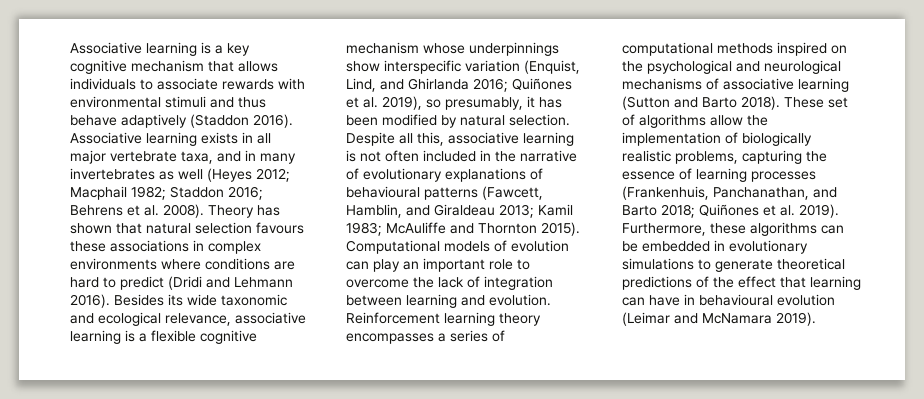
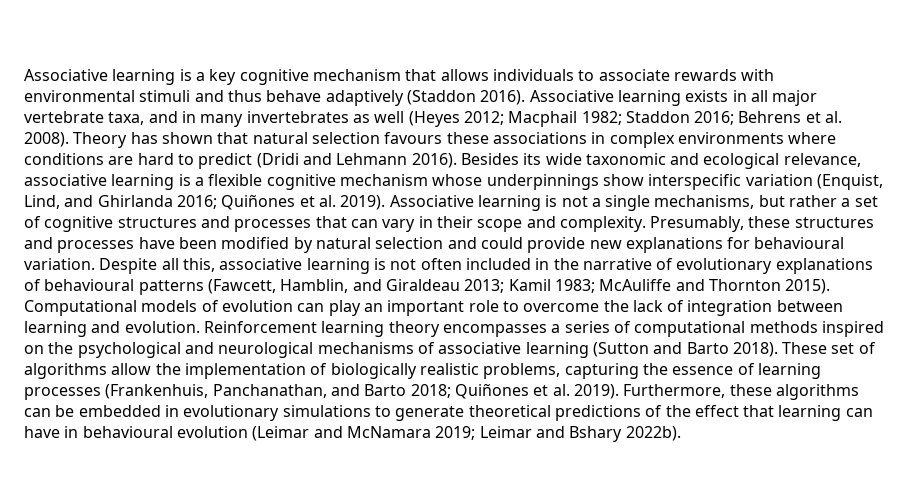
- Besides its wide taxonomic and ecological relevance, associative learning is a flexible cognitive mechanism whose underpinnings show interspecific variation (Enquist, Lind, and Ghirlanda 2016; Quiñones et al. 2019), so presumably, it has been modified by natural selection.
+ Besides its wide taxonomic and ecological relevance, associative learning is a flexible cognitive mechanism whose underpinnings show interspecific variation (Enquist, Lind, and Ghirlanda 2016; Quiñones et al. 2019). Associative learning is not a single mechanisms, but rather a set of cognitive structures and processes that can vary in their scope and complexity. Presumably, these structures and processes have been modified by natural selection and could provide new explanations for behavioural variation.
- Furthermore, these algorithms can be embedded in evolutionary simulations to generate theoretical predictions of the effect that learning can have in behavioural evolution (Leimar and McNamara 2019).
+ Furthermore, these algorithms can be embedded in evolutionary simulations to generate theoretical predictions of the effect that learning can have in behavioural evolution (Leimar and McNamara 2019; Leimar and Bshary 2022b).

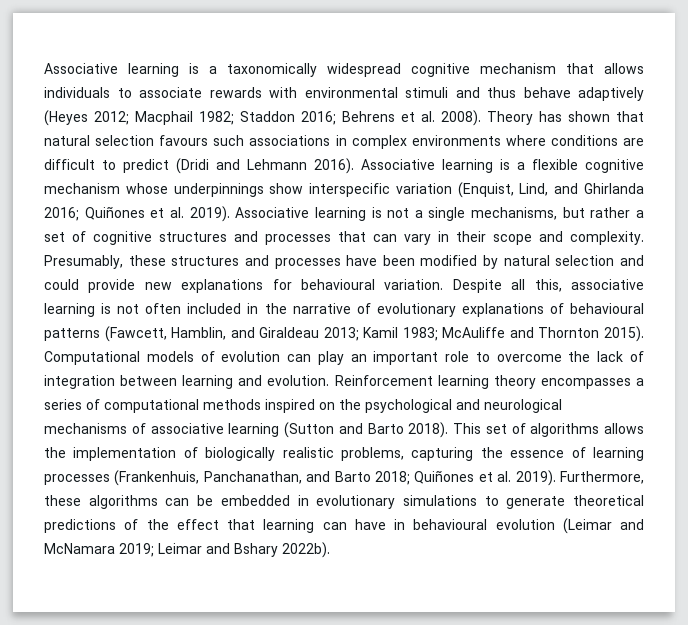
- Associative learning is a key cognitive mechanism that allows individuals to associate rewards with environmental stimuli and thus behave adaptively (Staddon 2016). Associative learning exists in all major vertebrate taxa, and in many invertebrates as well (Heyes 2012; Macphail 1982; Staddon 2016; Behrens et al. 2008).
+ Associative learning is a taxonomically widespread cognitive mechanism that allows individuals to associate rewards with environmental stimuli and thus behave adaptively (Heyes 2012; Macphail 1982; Staddon 2016; Behrens et al. 2008).
- Theory has shown that natural selection favours these associations in complex environments where conditions are hard to predict (Dridi and Lehmann 2016).
+ Theory has shown that natural selection favours such associations in complex environments where conditions are difficult to predict (Dridi and Lehmann 2016).
- Besides its wide taxonomic and ecological relevance, associative learning is a flexible cognitive mechanism whose underpinnings show interspecific variation (Enquist, Lind, and Ghirlanda 2016; Quiñones et al. 2019).
+ Associative learning is a flexible cognitive mechanism whose underpinnings show interspecific variation (Enquist, Lind, and Ghirlanda 2016; Quiñones et al. 2019).
- These set of algorithms allow the implementation of biologically realistic problems, capturing the essence of learning processes (Frankenhuis, Panchanathan, and Barto 2018; Quiñones et al. 2019).
+ This set of algorithms allows the implementation of biologically realistic problems, capturing the essence of learning processes (Frankenhuis, Panchanathan, and Barto 2018; Quiñones et al. 2019).

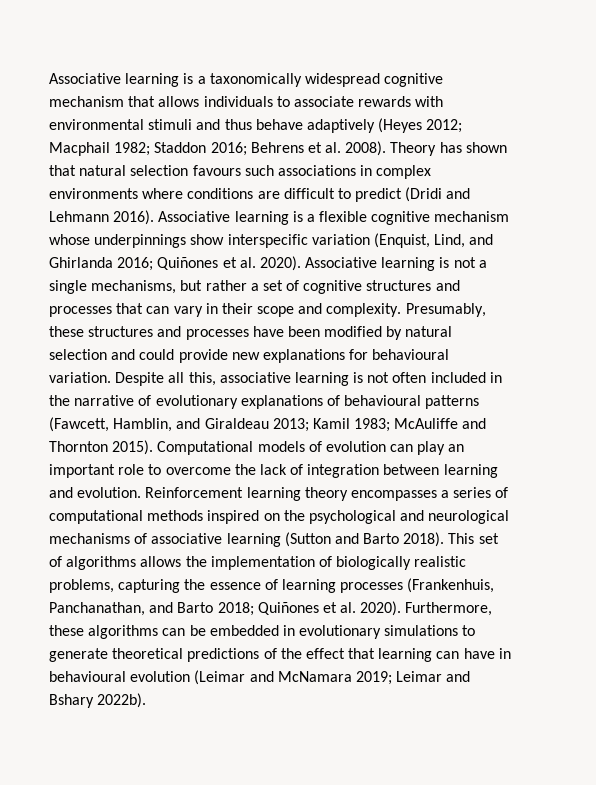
- Associative learning is a flexible cognitive mechanism whose underpinnings show interspecific variation (Enquist, Lind, and Ghirlanda 2016; Quiñones et al. 2019).
+ Associative learning is a flexible cognitive mechanism whose underpinnings show interspecific variation (Enquist, Lind, and Ghirlanda 2016; Quiñones et al. 2020).
- This set of algorithms allows the implementation of biologically realistic problems, capturing the essence of learning processes (Frankenhuis, Panchanathan, and Barto 2018; Quiñones et al. 2019).
+ This set of algorithms allows the implementation of biologically realistic problems, capturing the essence of learning processes (Frankenhuis, Panchanathan, and Barto 2018; Quiñones et al. 2020).

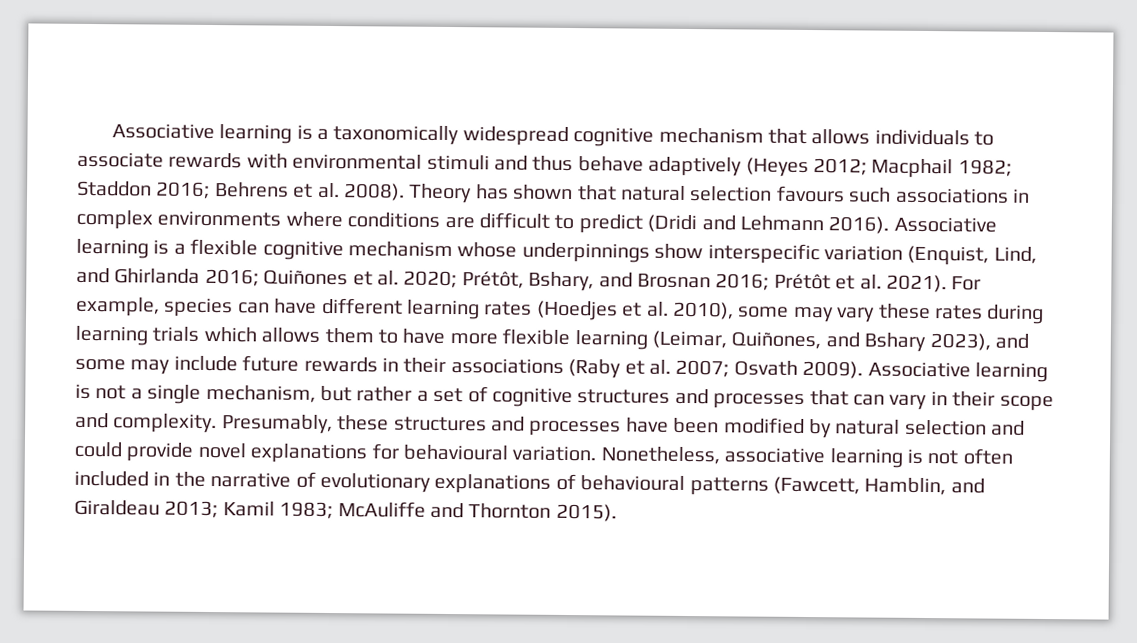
- Associative learning is a flexible cognitive mechanism whose underpinnings show interspecific variation (Enquist, Lind, and Ghirlanda 2016; Quiñones et al. 2020).
+ Associative learning is a flexible cognitive mechanism whose underpinnings show interspecific variation (Enquist, Lind, and Ghirlanda 2016; Quiñones et al. 2020; Prétôt, Bshary, and Brosnan 2016; Prétôt et al. 2021). For example, species can have different learning rates (Hoedjes et al. 2010), some may vary these rates during learning trials which allows them to have more flexible learning (Leimar, Quiñones, and Bshary 2023), and some may include future rewards in their associations (Raby et al. 2007; Osvath 2009).
- Associative learning is not a single mechanisms, but rather a set of cognitive structures and processes that can vary in their scope and complexity.
+ Associative learning is not a single mechanism, but rather a set of cognitive structures and processes that can vary in their scope and complexity.
- Presumably, these structures and processes have been modified by natural selection and could provide new explanations for behavioural variation.
+ Presumably, these structures and processes have been modified by natural selection and could provide novel explanations for behavioural variation.
- Despite all this, associative learning is not often included in the narrative of evolutionary explanations of behavioural patterns (Fawcett, Hamblin, and Giraldeau 2013; Kamil 1983; McAuliffe and Thornton 2015). Computational models of evolution can play an important role to overcome the lack of integration between learning and evolution. Reinforcement learning theory encompasses a series of computational methods inspired on the psychological and neurological mechanisms of associative learning (Sutton and Barto 2018). This set of algorithms allows the implementation of biologically realistic problems, capturing the essence of learning processes (Frankenhuis, Panchanathan, and Barto 2018; Quiñones et al. 2020). Furthermore, these algorithms can be embedded in evolutionary simulations to generate theoretical predictions of the effect that learning can have in behavioural evolution (Leimar and McNamara 2019; Leimar and Bshary 2022b).
+ Nonetheless, associative learning is not often included in the narrative of evolutionary explanations of behavioural patterns (Fawcett, Hamblin, and Giraldeau 2013; Kamil 1983; McAuliffe and Thornton 2015).

